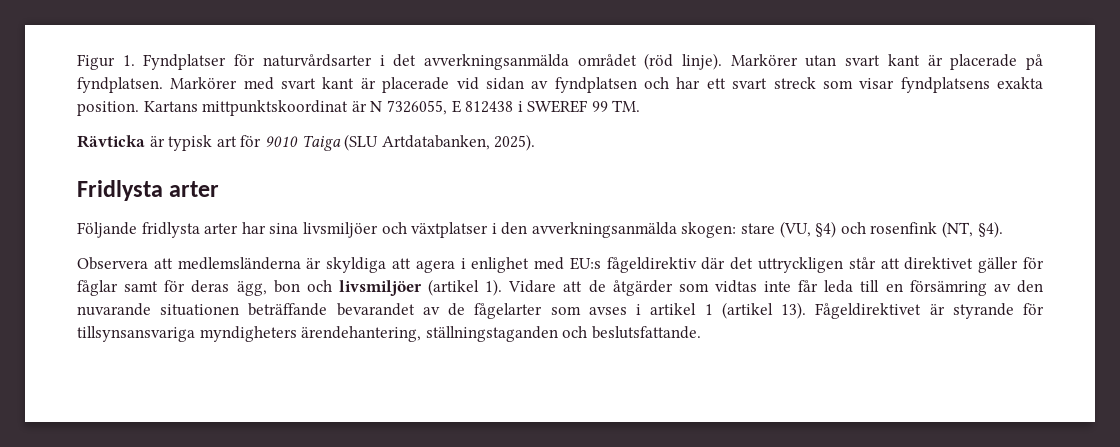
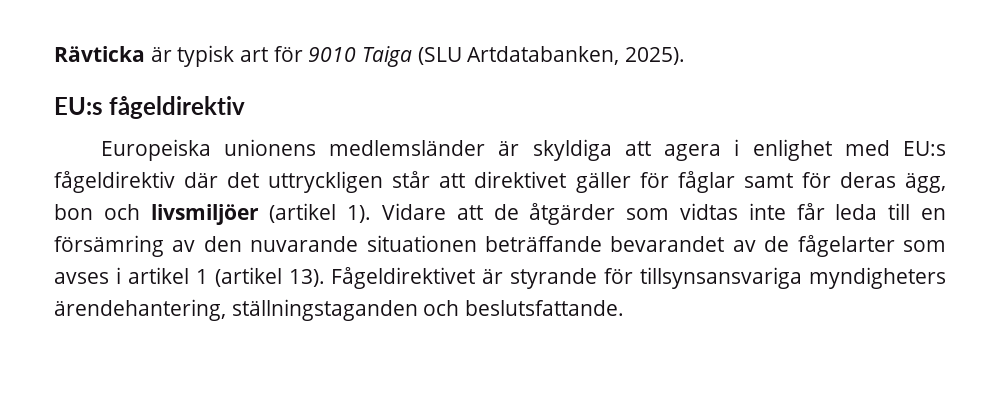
- Figur 1. Fyndplatser för naturvårdsarter i det avverkningsanmälda området (röd linje). Markörer utan svart kant är placerade på fyndplatsen. Markörer med svart kant är placerade vid sidan av fyndplatsen och har ett svart streck som visar fyndplatsens exakta position. Kartans mittpunktskoordinat är N 7326055, E 812438 i SWEREF 99 TM.
  Rävticka är typisk art för 9010 Taiga (SLU Artdatabanken, 2025).
- Fridlysta arter
- Följande fridlysta arter har sina livsmiljöer och växtplatser i den avverkningsanmälda skogen: stare (VU, §4) och rosenfink (NT, §4).
- Observera att medlemsländerna är skyldiga att agera i enlighet med EU:s fågeldirektiv där det uttryckligen står att direktivet gäller för fåglar samt för deras ägg, bon och livsmiljöer (artikel 1).
+ EU:s fågeldirektiv
+ Europeiska unionens medlemsländer är skyldiga att agera i enlighet med EU:s fågeldirektiv där det uttryckligen står att direktivet gäller för fåglar samt för deras ägg, bon och livsmiljöer (artikel 1).

